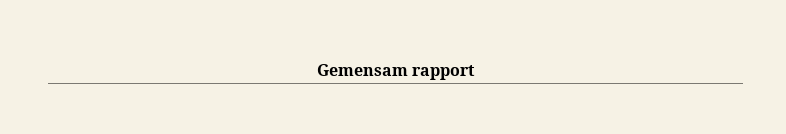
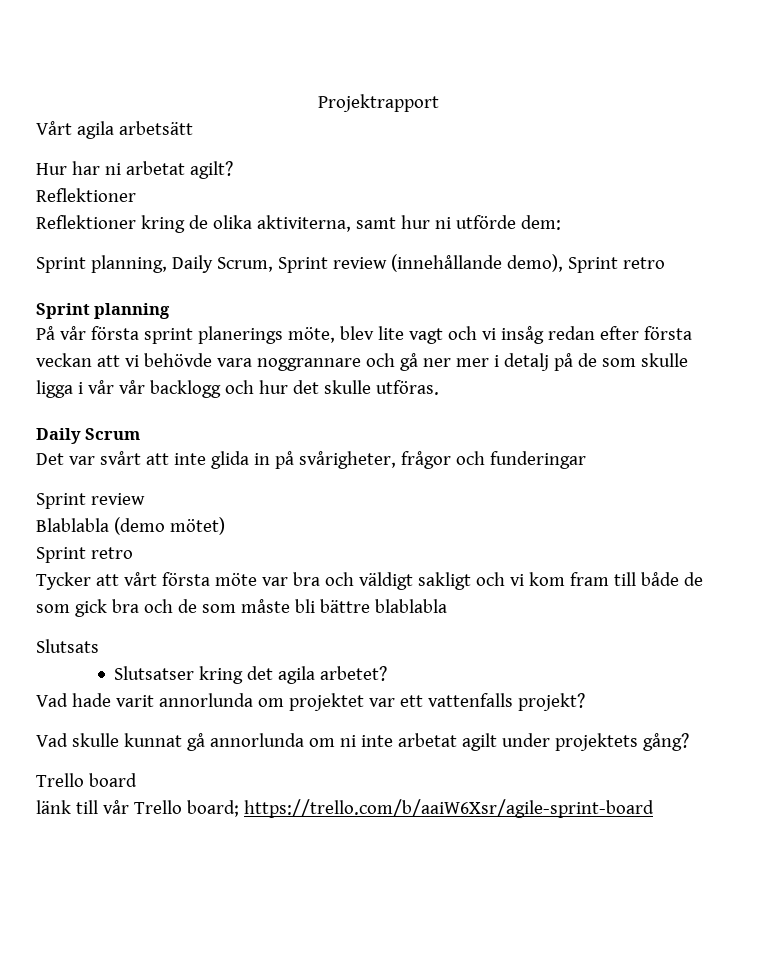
- Gemensam rapport
+ Projektrapport
+ Vårt agila arbetsätt
+ Hur har ni arbetat agilt?
+ Reflektioner
+ Reflektioner kring de olika aktiviterna, samt hur ni utförde dem:
+ Sprint planning, Daily Scrum, Sprint review (innehållande demo), Sprint retro
+ Sprint planning
+ På vår första sprint planerings möte, blev lite vagt och vi insåg redan efter första veckan att vi behövde vara noggrannare och gå ner mer i detalj på de som skulle ligga i vår vår backlogg och hur det skulle utföras.
+ Daily Scrum
+ Det var svårt att inte glida in på svårigheter, frågor och funderingar
+ Sprint review
+ Blablabla (demo mötet)
+ Sprint retro
+ Tycker att vårt första möte var bra och väldigt sakligt och vi kom fram till både de som gick bra och de som måste bli bättre blablabla
+ Slutsats
+ Slutsatser kring det agila arbetet?
+ Vad hade varit annorlunda om projektet var ett vattenfalls projekt?
+ Vad skulle kunnat gå annorlunda om ni inte arbetat agilt under projektets gång?
+ Trello board
+ länk till vår Trello board; https://trello.com/b/aaiW6Xsr/agile-sprint-board

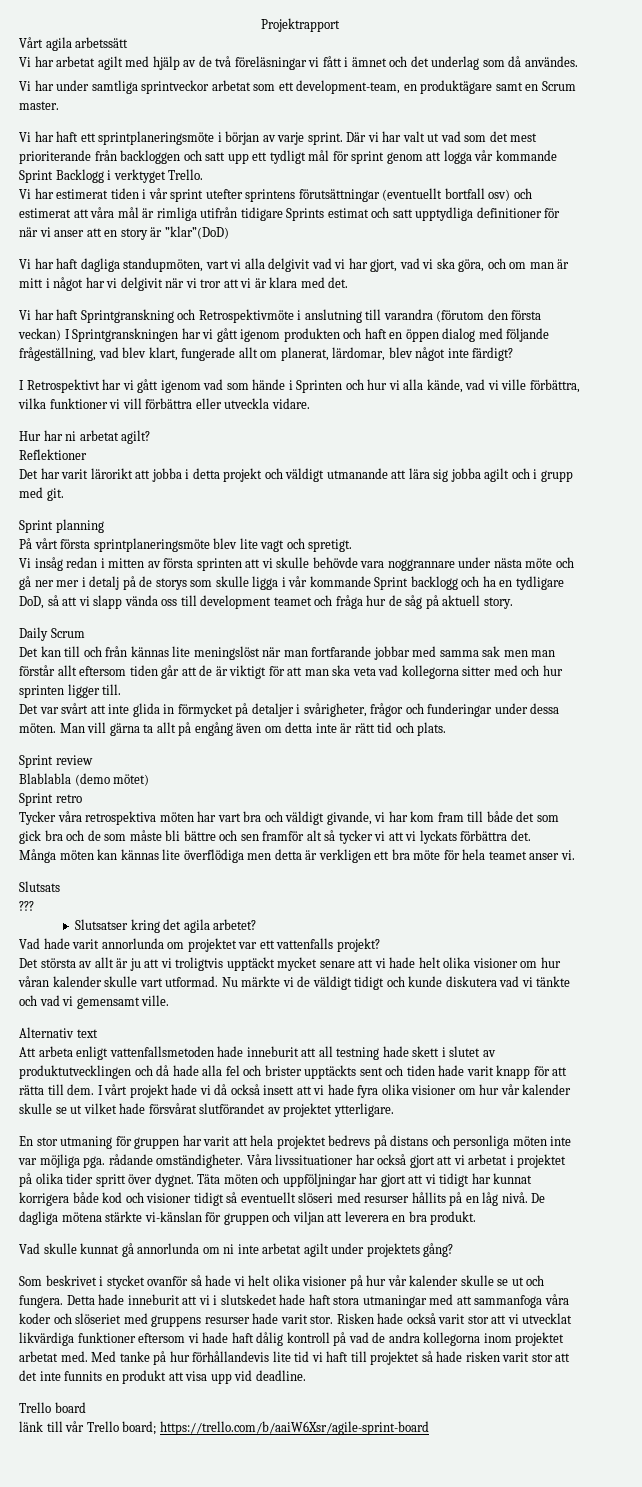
- Vårt agila arbetsätt
+ Vårt agila arbetssätt
+ Vi har arbetat agilt med hjälp av de två föreläsningar vi fått i ämnet och det underlag som då användes.
+ Vi har under samtliga sprintveckor arbetat som ett development-team, en produktägare samt en Scrum master.
+ Vi har haft ett sprintplaneringsmöte i början av varje sprint. Där vi har valt ut vad som det mest prioriterande från backloggen och satt upp ett tydligt mål för sprint genom att logga vår kommande Sprint Backlogg i verktyget Trello.
+ Vi har estimerat tiden i vår sprint utefter sprintens förutsättningar (eventuellt bortfall osv) och estimerat att våra mål är rimliga utifrån tidigare Sprints estimat och satt upptydliga definitioner för när vi anser att en story är ”klar”(DoD)
+ Vi har haft dagliga standupmöten, vart vi alla delgivit vad vi har gjort, vad vi ska göra, och om man är mitt i något har vi delgivit när vi tror att vi är klara med det.
+ Vi har haft Sprintgranskning och Retrospektivmöte i anslutning till varandra (förutom den första veckan) I Sprintgranskningen har vi gått igenom produkten och haft en öppen dialog med följande frågeställning, vad blev klart, fungerade allt om planerat, lärdomar, blev något inte färdigt?
+ I Retrospektivt har vi gått igenom vad som hände i Sprinten och hur vi alla kände, vad vi ville förbättra, vilka funktioner vi vill förbättra eller utveckla vidare.
- Reflektioner kring de olika aktiviterna, samt hur ni utförde dem:
- Sprint planning, Daily Scrum, Sprint review (innehållande demo), Sprint retro
+ Det har varit lärorikt att jobba i detta projekt och väldigt utmanande att lära sig jobba agilt och i grupp med git.
  Sprint planning
- På vår första sprint planerings möte, blev lite vagt och vi insåg redan efter första veckan att vi behövde vara noggrannare och gå ner mer i detalj på de som skulle ligga i vår vår backlogg och hur det skulle utföras.
+ På vårt första sprintplaneringsmöte blev lite vagt och spretigt.
+ Vi insåg redan i mitten av första sprinten att vi skulle behövde vara noggrannare under nästa möte och gå ner mer i detalj på de storys som skulle ligga i vår kommande Sprint backlogg och ha en tydligare DoD, så att vi slapp vända oss till development teamet och fråga hur de såg på aktuell story.
  Daily Scrum
+ Det kan till och från kännas lite meningslöst när man fortfarande jobbar med samma sak men man förstår allt eftersom tiden går att de är viktigt för att man ska veta vad kollegorna sitter med och hur sprinten ligger till.
- Det var svårt att inte glida in på svårigheter, frågor och funderingar
+ Det var svårt att inte glida in förmycket på detaljer i svårigheter, frågor och funderingar under dessa möten. Man vill gärna ta allt på engång även om detta inte är rätt tid och plats.
- Tycker att vårt första möte var bra och väldigt sakligt och vi kom fram till både de som gick bra och de som måste bli bättre blablabla
+ Tycker våra retrospektiva möten har vart bra och väldigt givande, vi har kom fram till både det som gick bra och de som måste bli bättre och sen framför alt så tycker vi att vi lyckats förbättra det.
+ Många möten kan kännas lite överflödiga men detta är verkligen ett bra möte för hela teamet anser vi.
+ ???
+ Det största av allt är ju att vi troligtvis upptäckt mycket senare att vi hade helt olika visioner om hur våran kalender skulle vart utformad. Nu märkte vi de väldigt tidigt och kunde diskutera vad vi tänkte och vad vi gemensamt ville.
+ Alternativ text
+ Att arbeta enligt vattenfallsmetoden hade inneburit att all testning hade skett i slutet av produktutvecklingen och då hade alla fel och brister upptäckts sent och tiden hade varit knapp för att rätta till dem. I vårt projekt hade vi då också insett att vi hade fyra olika visioner om hur vår kalender skulle se ut vilket hade försvårat slutförandet av projektet ytterligare.
+ En stor utmaning för gruppen har varit att hela projektet bedrevs på distans och personliga möten inte var möjliga pga. rådande omständigheter. Våra livssituationer har också gjort att vi arbetat i projektet på olika tider spritt över dygnet. Täta möten och uppföljningar har gjort att vi tidigt har kunnat korrigera både kod och visioner tidigt så eventuellt slöseri med resurser hållits på en låg nivå. De dagliga mötena stärkte vi-känslan för gruppen och viljan att leverera en bra produkt.
+ Som beskrivet i stycket ovanför så hade vi helt olika visioner på hur vår kalender skulle se ut och fungera. Detta hade inneburit att vi i slutskedet hade haft stora utmaningar med att sammanfoga våra koder och slöseriet med gruppens resurser hade varit stor. Risken hade också varit stor att vi utvecklat likvärdiga funktioner eftersom vi hade haft dålig kontroll på vad de andra kollegorna inom projektet arbetat med. Med tanke på hur förhållandevis lite tid vi haft till projektet så hade risken varit stor att det inte funnits en produkt att visa upp vid deadline.

